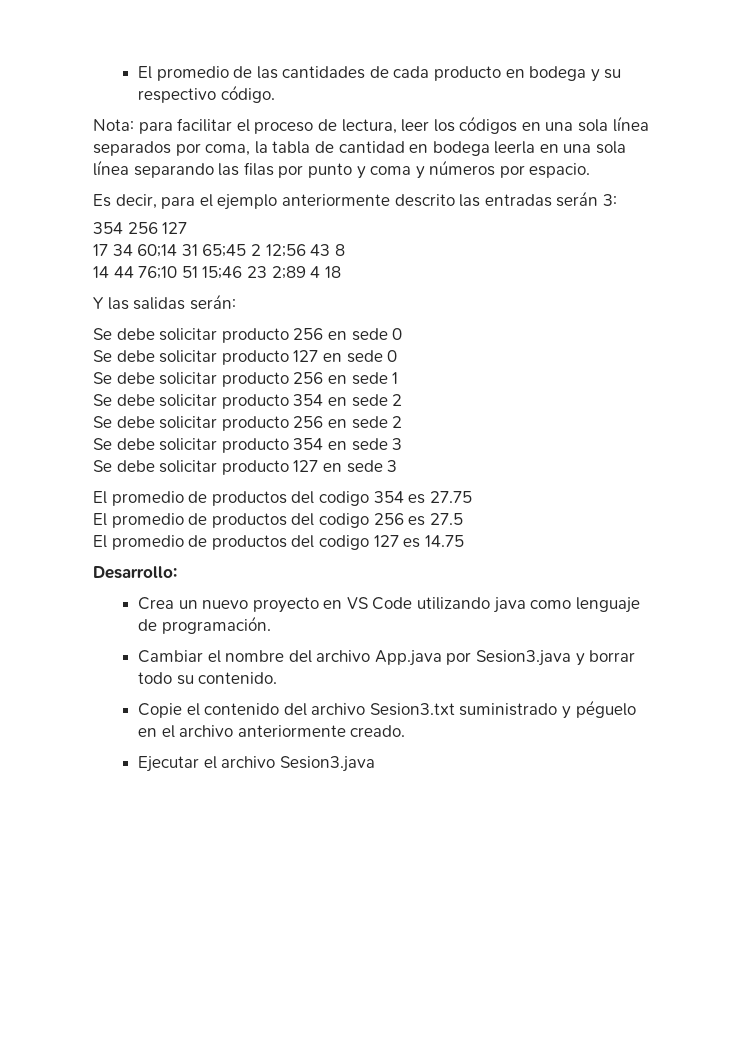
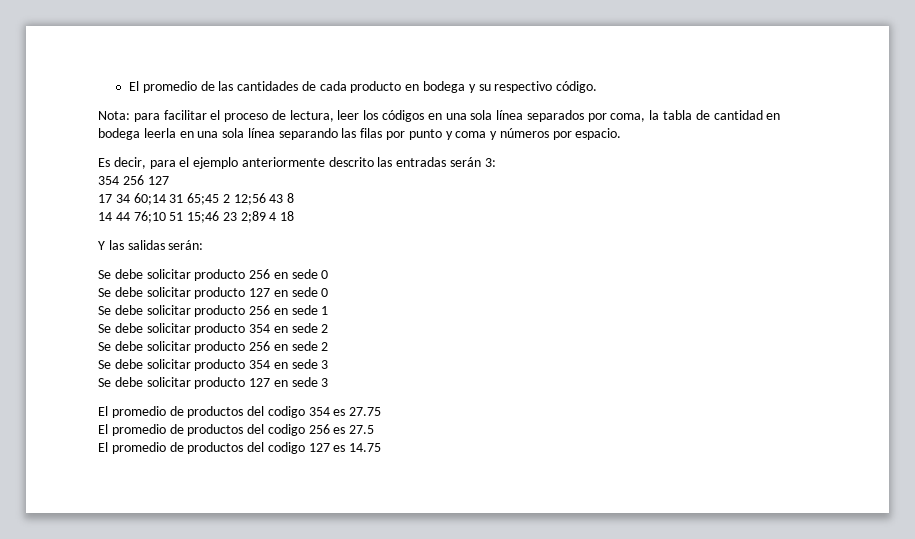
- Desarrollo:
- Crea un nuevo proyecto en VS Code utilizando java como lenguaje de programación.
- Cambiar el nombre del archivo App.java por Sesion3.java y borrar todo su contenido.
- Copie el contenido del archivo Sesion3.txt suministrado y péguelo en el archivo anteriormente creado.
- Ejecutar el archivo Sesion3.java

